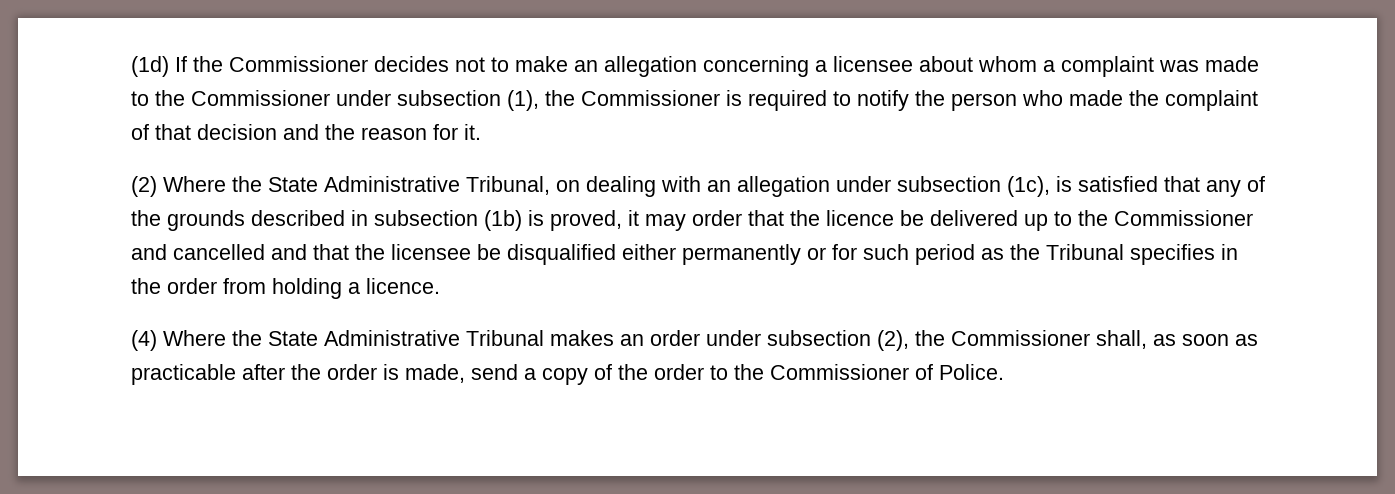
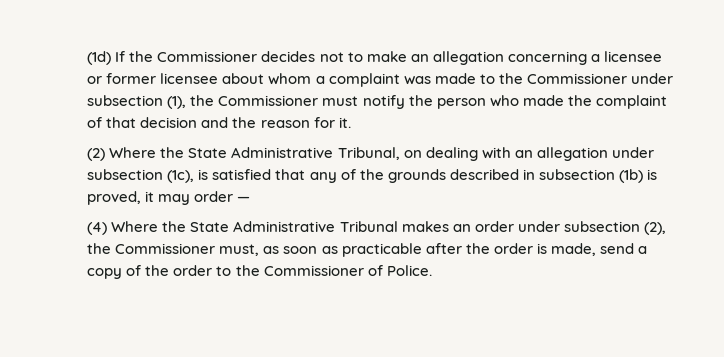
- (1d) If the Commissioner decides not to make an allegation concerning a licensee about whom a complaint was made to the Commissioner under subsection (1), the Commissioner is required to notify the person who made the complaint of that decision and the reason for it.
+ (1d) If the Commissioner decides not to make an allegation concerning a licensee or former licensee about whom a complaint was made to the Commissioner under subsection (1), the Commissioner must notify the person who made the complaint of that decision and the reason for it.
- (2) Where the State Administrative Tribunal, on dealing with an allegation under subsection (1c), is satisfied that any of the grounds described in subsection (1b) is proved, it may order that the licence be delivered up to the Commissioner and cancelled and that the licensee be disqualified either permanently or for such period as the Tribunal specifies in the order from holding a licence.
+ (2) Where the State Administrative Tribunal, on dealing with an allegation under subsection (1c), is satisfied that any of the grounds described in subsection (1b) is proved, it may order —
- (4) Where the State Administrative Tribunal makes an order under subsection (2), the Commissioner shall, as soon as practicable after the order is made, send a copy of the order to the Commissioner of Police.
+ (4) Where the State Administrative Tribunal makes an order under subsection (2), the Commissioner must, as soon as practicable after the order is made, send a copy of the order to the Commissioner of Police.

